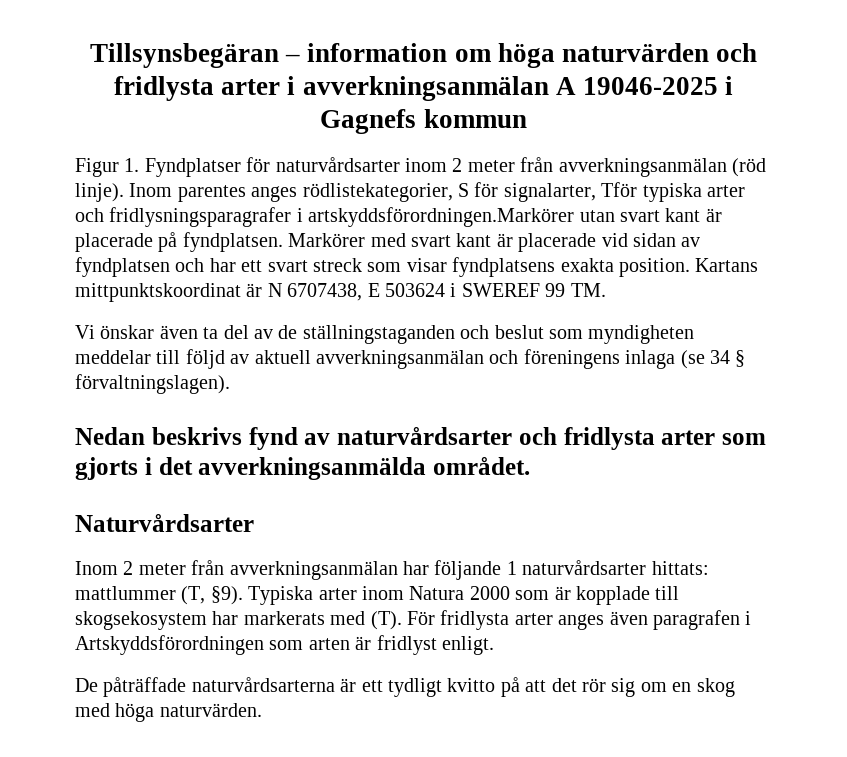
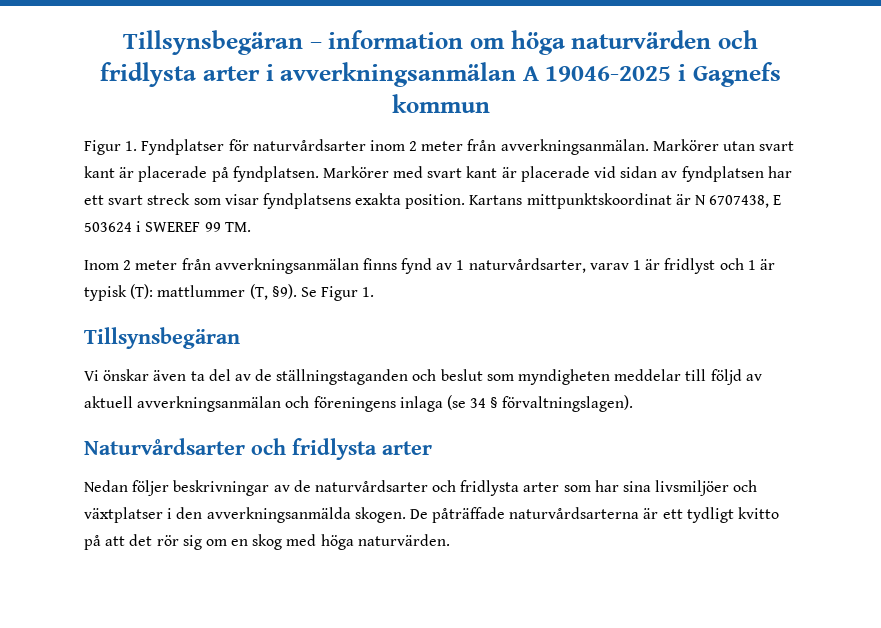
- Figur 1. Fyndplatser för naturvårdsarter inom 2 meter från avverkningsanmälan (röd linje). Inom parentes anges rödlistekategorier, S för signalarter, Tför typiska arter och fridlysningsparagrafer i artskyddsförordningen.Markörer utan svart kant är placerade på fyndplatsen.
+ Figur 1. Fyndplatser för naturvårdsarter inom 2 meter från avverkningsanmälan. Markörer utan svart kant är placerade på fyndplatsen.
- Markörer med svart kant är placerade vid sidan av fyndplatsen och har ett svart streck som visar fyndplatsens exakta position.
+ Markörer med svart kant är placerade vid sidan av fyndplatsen har ett svart streck som visar fyndplatsens exakta position.
+ Inom 2 meter från avverkningsanmälan finns fynd av 1 naturvårdsarter, varav 1 är fridlyst och 1 är typisk (T): mattlummer (T, §9). Se Figur 1.
+ Tillsynsbegäran
- Nedan beskrivs fynd av naturvårdsarter och fridlysta arter som gjorts i det avverkningsanmälda området.
- Naturvårdsarter
- Inom 2 meter från avverkningsanmälan har följande 1 naturvårdsarter hittats: mattlummer (T, §9). Typiska arter inom Natura 2000 som är kopplade till skogsekosystem har markerats med (T). För fridlysta arter anges även paragrafen i Artskyddsförordningen som arten är fridlyst enligt.
- De påträffade naturvårdsarterna är ett tydligt kvitto på att det rör sig om en skog med höga naturvärden.
+ Naturvårdsarter och fridlysta arter
+ Nedan följer beskrivningar av de naturvårdsarter och fridlysta arter som har sina livsmiljöer och växtplatser i den avverkningsanmälda skogen. De påträffade naturvårdsarterna är ett tydligt kvitto på att det rör sig om en skog med höga naturvärden.

